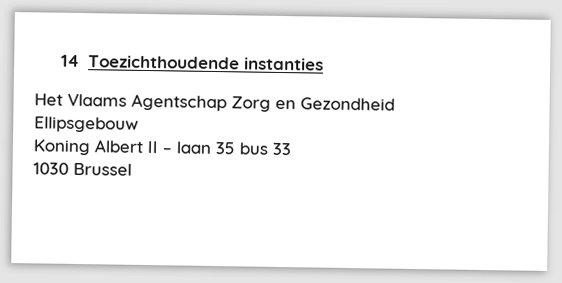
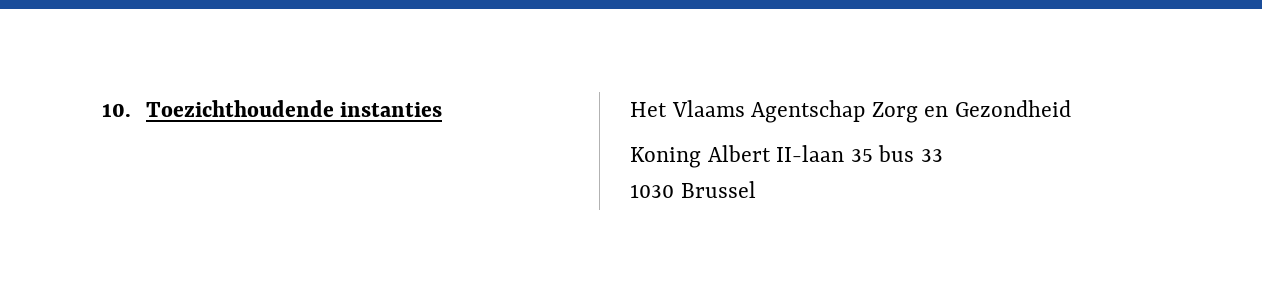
- 14 Toezichthoudende instanties
+ 10. Toezichthoudende instanties
- Ellipsgebouw
- Koning Albert II – laan 35 bus 33
+ Koning Albert II-laan 35 bus 33

